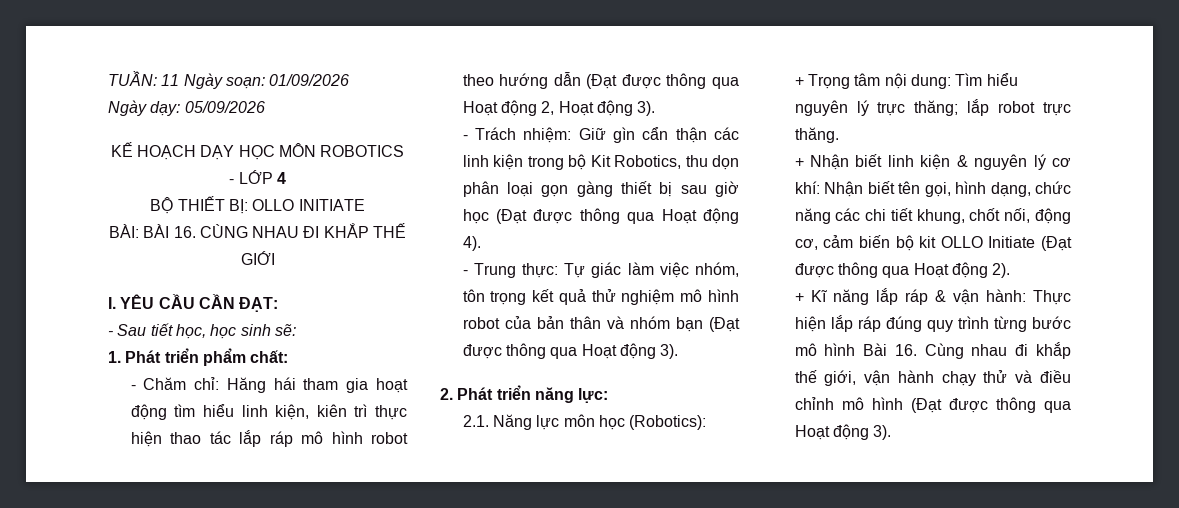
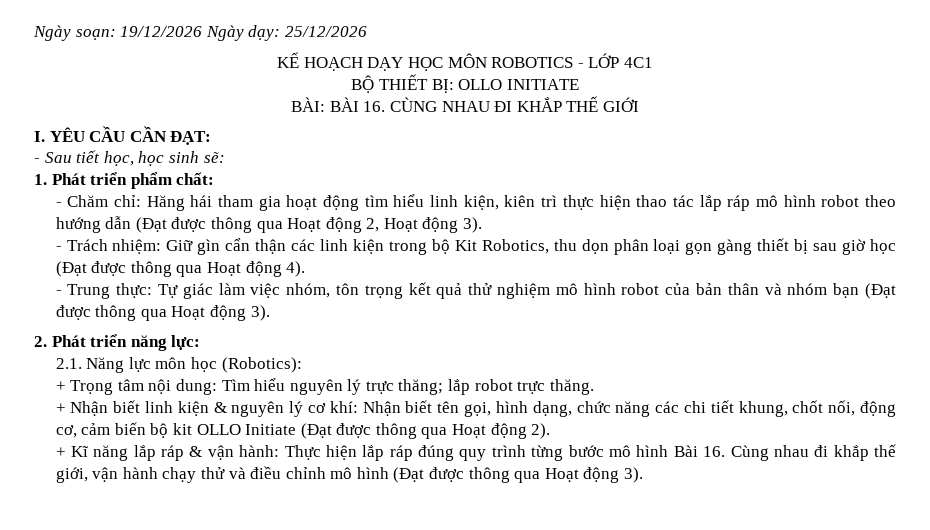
- TUẦN: 11 Ngày soạn: 01/09/2026
- Ngày dạy: 05/09/2026
+ Ngày soạn: 19/12/2026 Ngày dạy: 25/12/2026
- KẾ HOẠCH DẠY HỌC MÔN ROBOTICS - LỚP 4
+ KẾ HOẠCH DẠY HỌC MÔN ROBOTICS - LỚP 4C1

